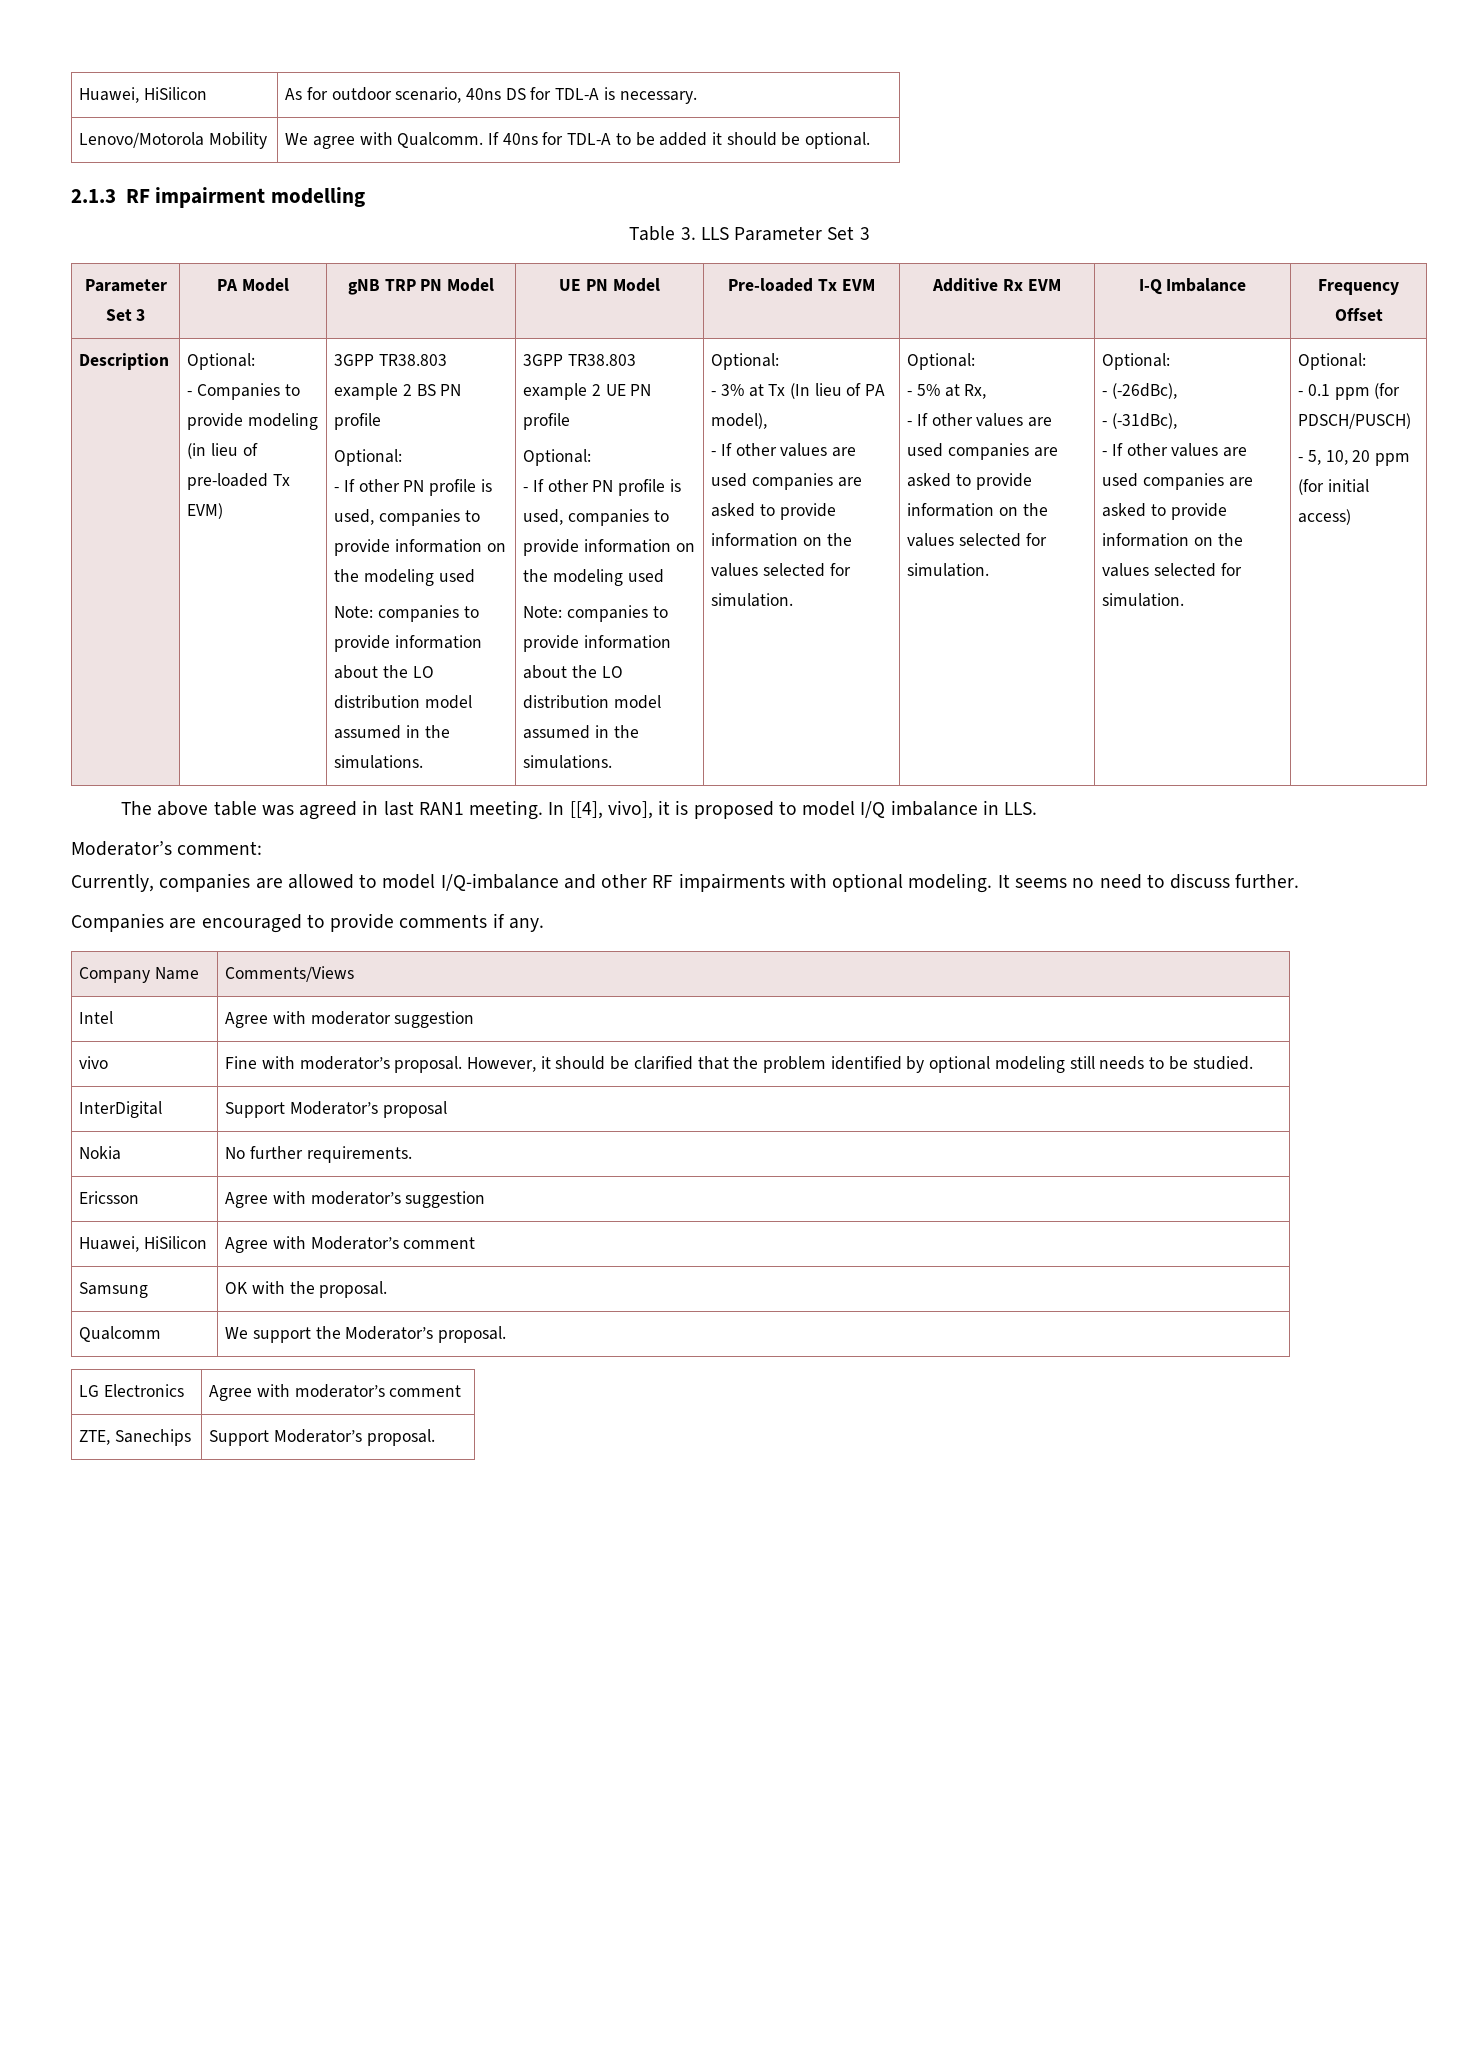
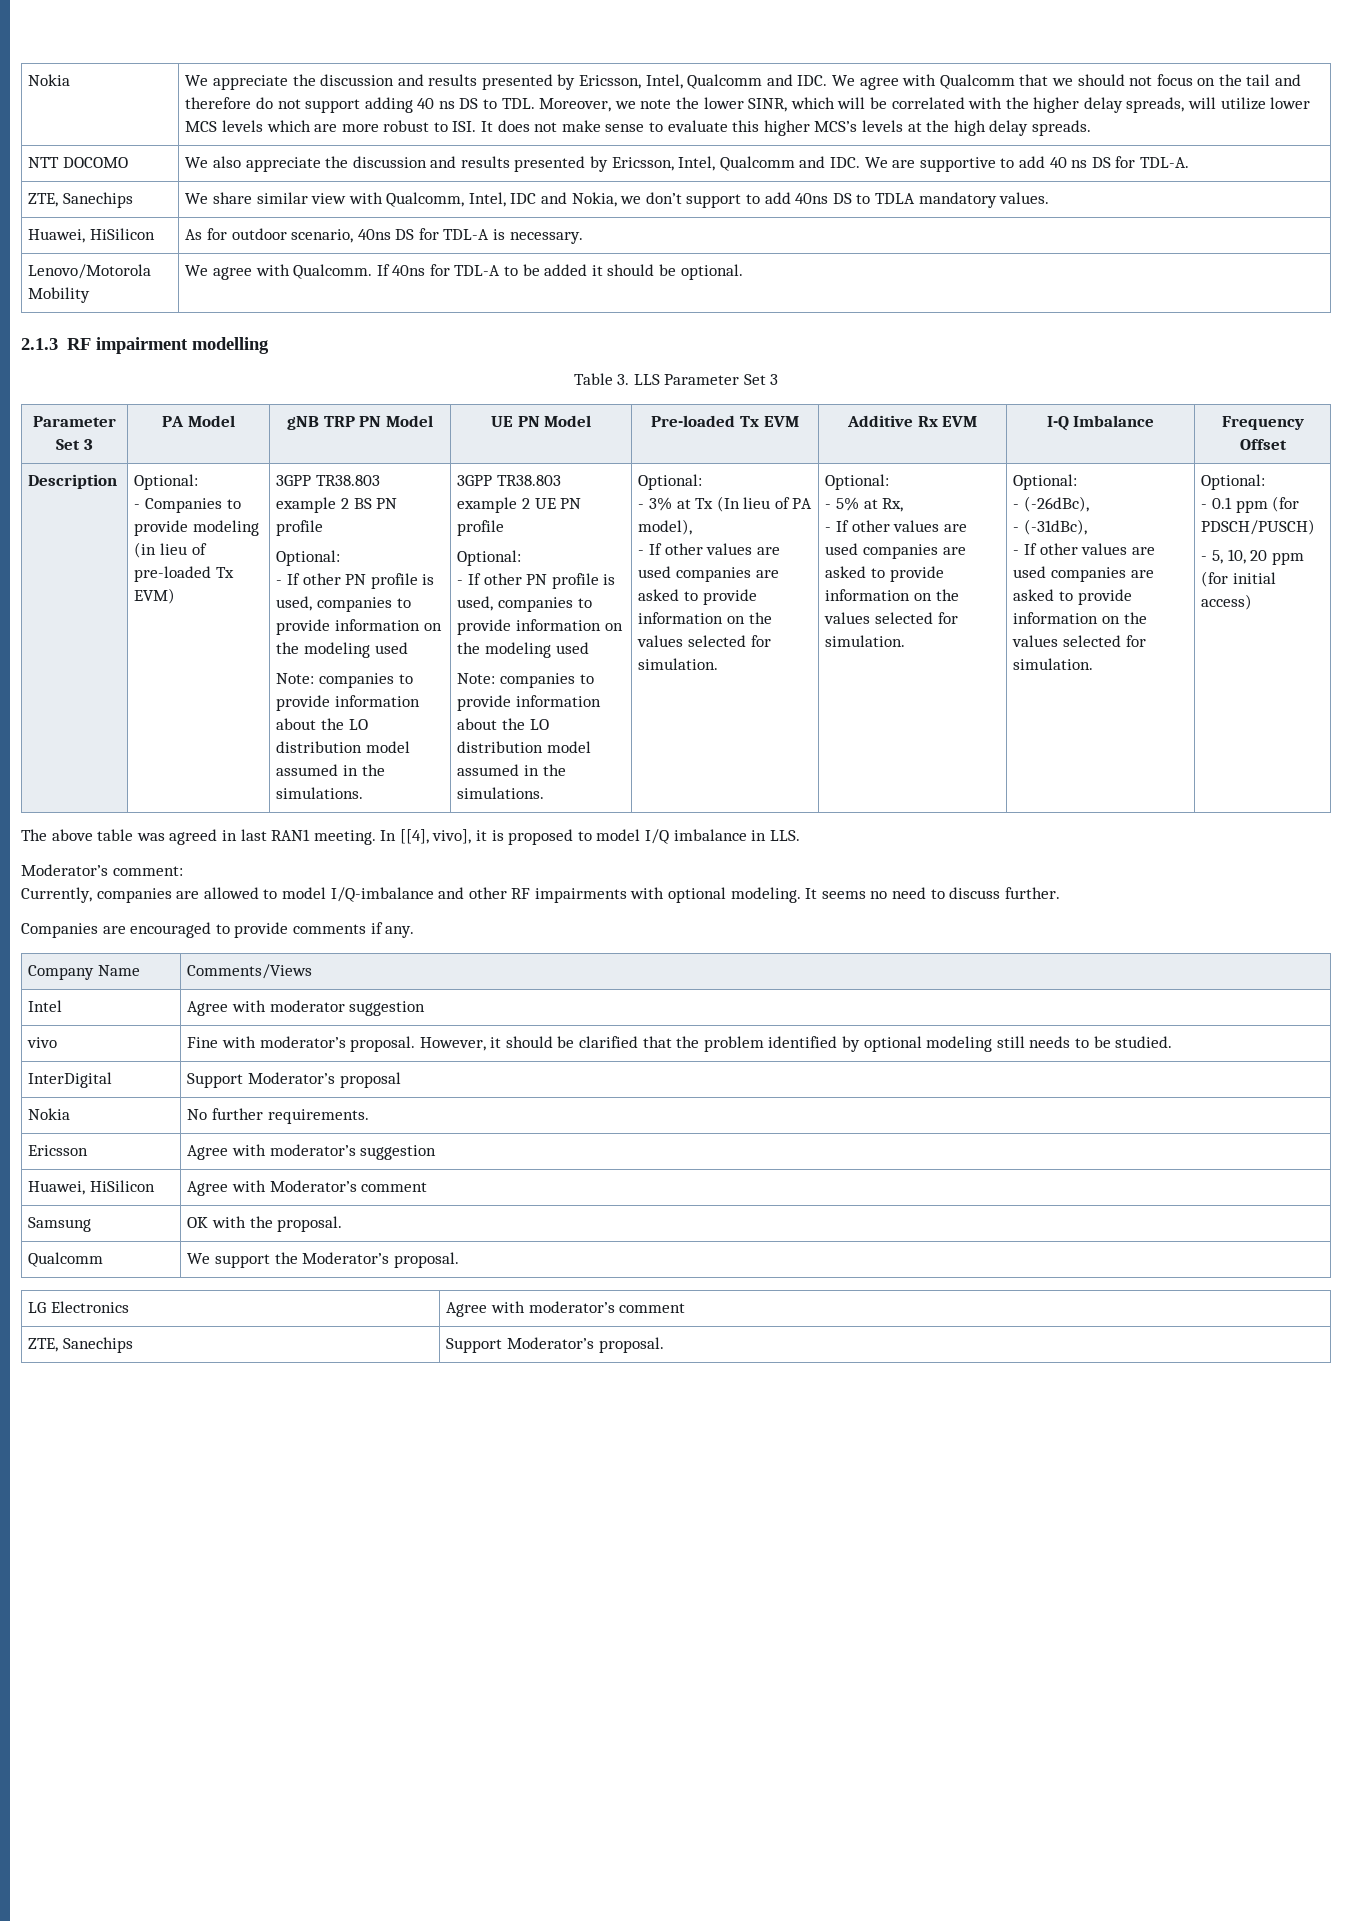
+ Nokia | We appreciate the discussion and results presented by Ericsson, Intel, Qualcomm and IDC. We agree with Qualcomm that we should not focus on the tail and therefore do not support adding 40 ns DS to TDL. Moreover, we note the lower SINR, which will be correlated with the higher delay spreads, will utilize lower MCS levels which are more robust to ISI. It does not make sense to evaluate this higher MCS’s levels at the high delay spreads.
+ NTT DOCOMO | We also appreciate the discussion and results presented by Ericsson, Intel, Qualcomm and IDC. We are supportive to add 40 ns DS for TDL-A.
+ ZTE, Sanechips | We share similar view with Qualcomm, Intel, IDC and Nokia, we don’t support to add 40ns DS to TDLA mandatory values.

